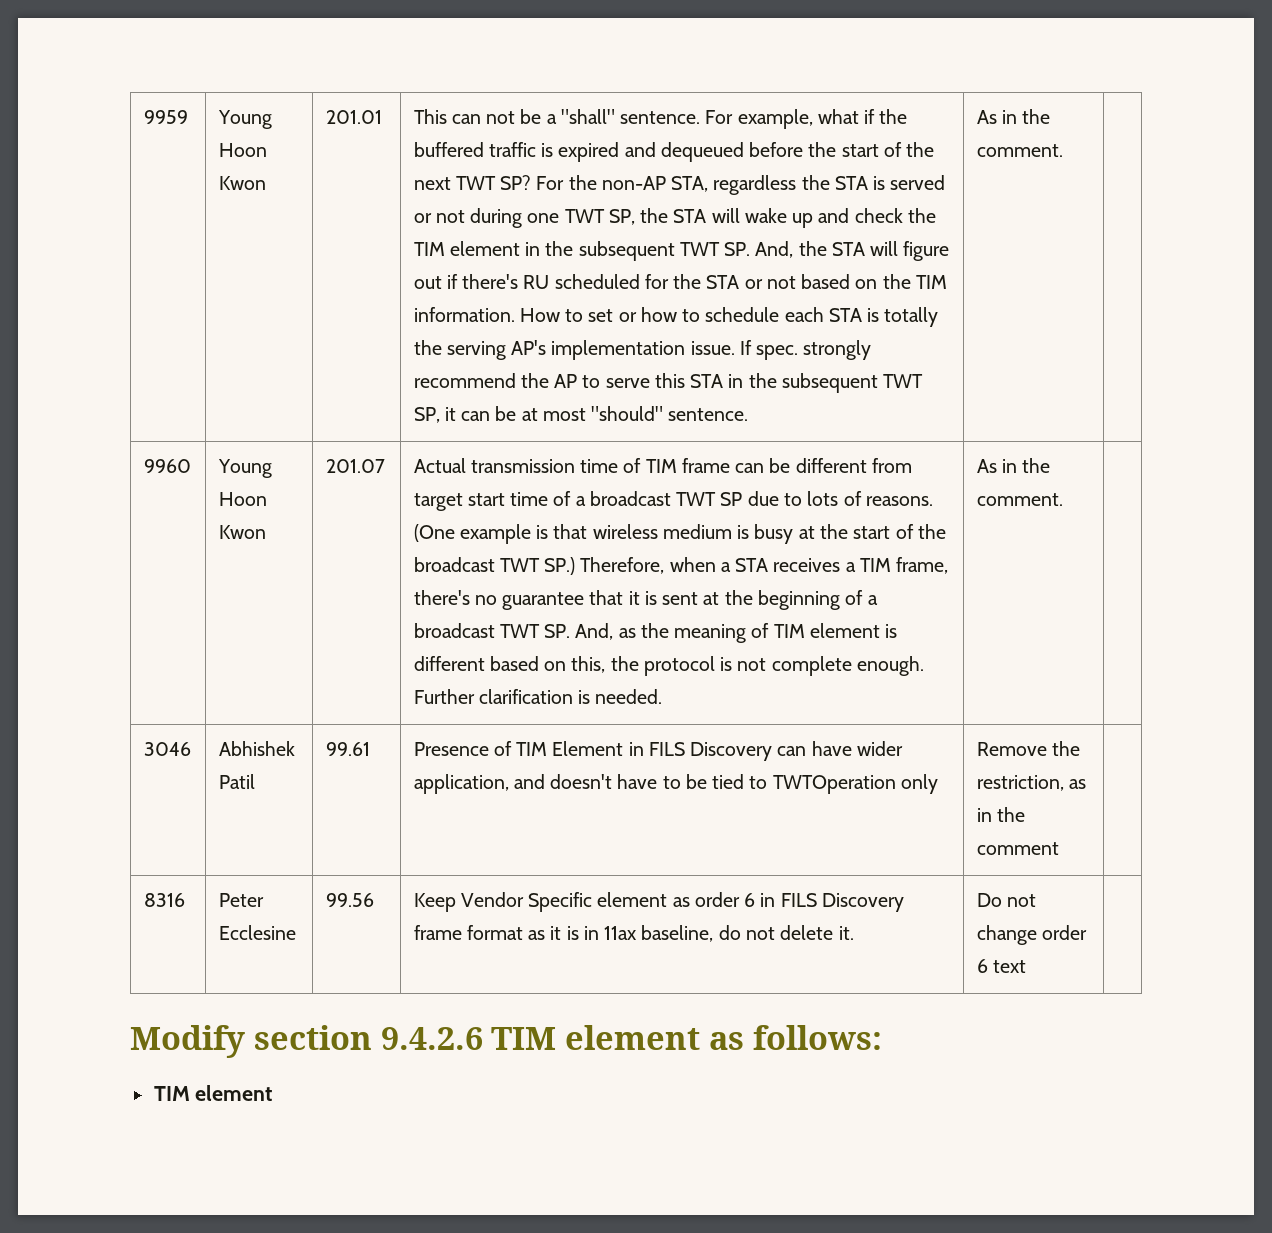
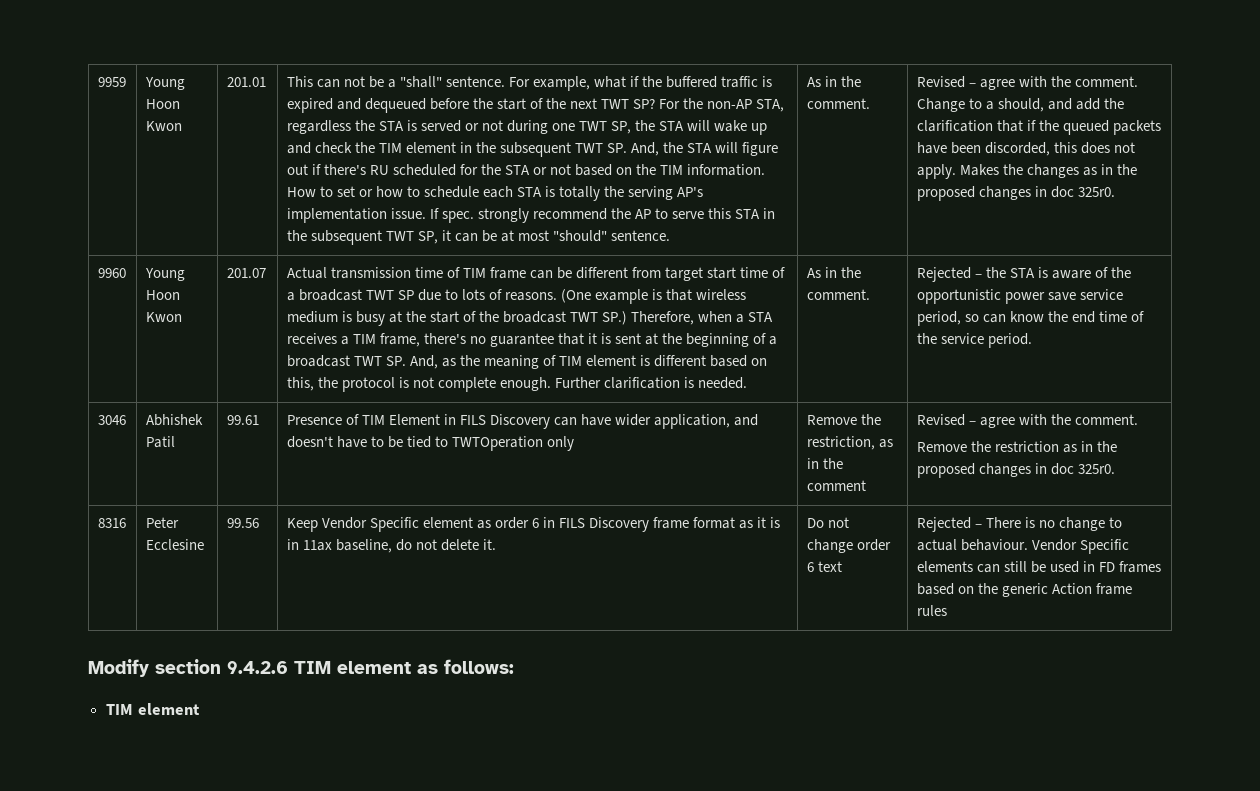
+ Revised – agree with the comment. Change to a should, and add the clarification that if the queued packets have been discorded, this does not apply. Makes the changes as in the proposed changes in doc 325r0.
+ Rejected – the STA is aware of the opportunistic power save service period, so can know the end time of the service period.
- Remove the restriction, as in the comment
+ Remove the restriction, as in the comment | Revised – agree with the comment.
+ Remove the restriction as in the proposed changes in doc 325r0.
+ Rejected – There is no change to actual behaviour. Vendor Specific elements can still be used in FD frames based on the generic Action frame rules

